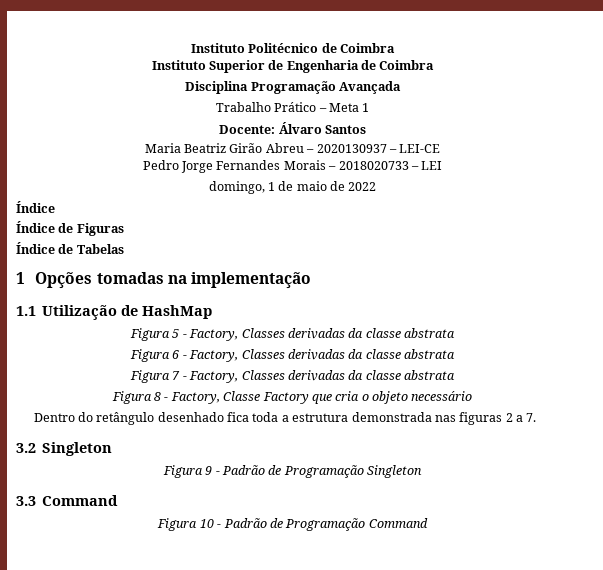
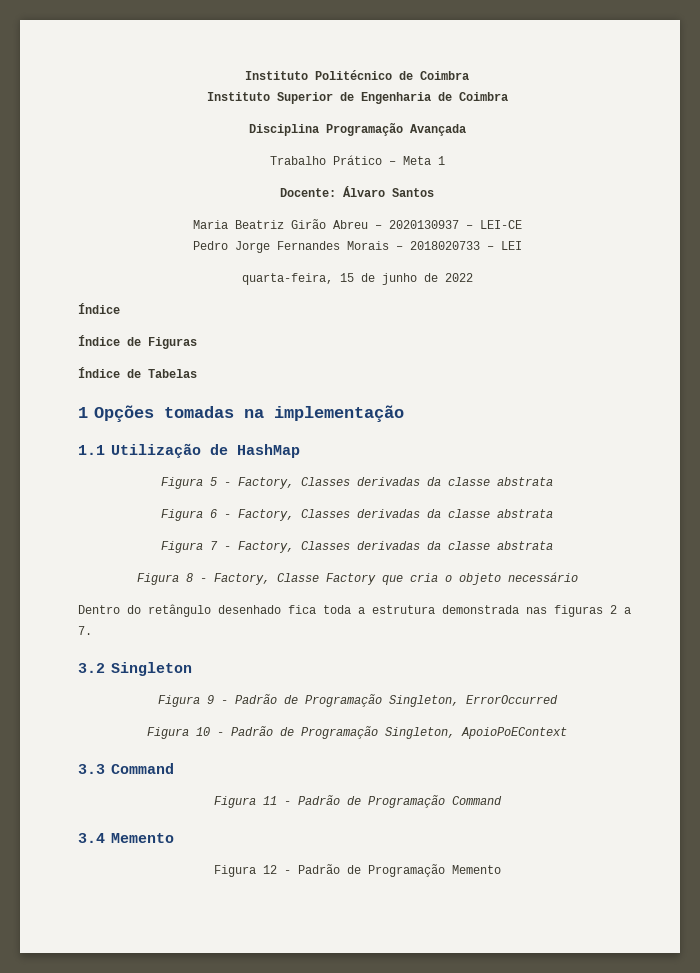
- domingo, 1 de maio de 2022
+ quarta-feira, 15 de junho de 2022
- Figura 9 - Padrão de Programação Singleton
- 3.3 Command
+ Figura 9 - Padrão de Programação Singleton, ErrorOccurred
- Figura 10 - Padrão de Programação Command
+ Figura 10 - Padrão de Programação Singleton, ApoioPoEContext
+ 3.3 Command
+ Figura 11 - Padrão de Programação Command
+ 3.4 Memento
+ Figura 12 - Padrão de Programação Memento

